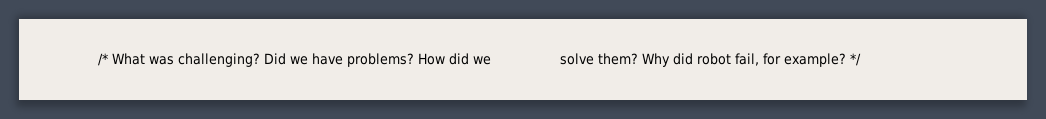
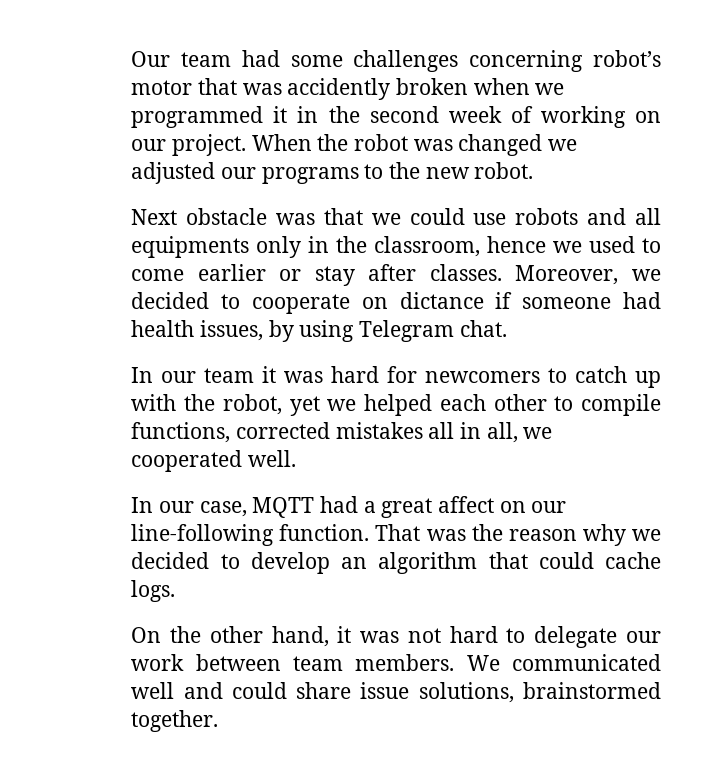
- /* What was challenging? Did we have problems? How did we solve them? Why did robot fail, for example? */
+ Our team had some challenges concerning robot’s motor that was accidently broken when we programmed it in the second week of working on our project. When the robot was changed we adjusted our programs to the new robot.
+ Next obstacle was that we could use robots and all equipments only in the classroom, hence we used to come earlier or stay after classes. Moreover, we decided to cooperate on dictanсe if someone had health issues, by using Telegram chat.
+ In our team it was hard for newcomers to catch up with the robot, yet we helped each other to compile functions, corrected mistakes all in all, we cooperated well.
+ In our case, MQTT had a great affect on our line-following function. That was the reason why we decided to develop an algorithm that could cache logs.
+ On the other hand, it was not hard to delegate our work between team members. We communicated well and could share issue solutions, brainstormed together.

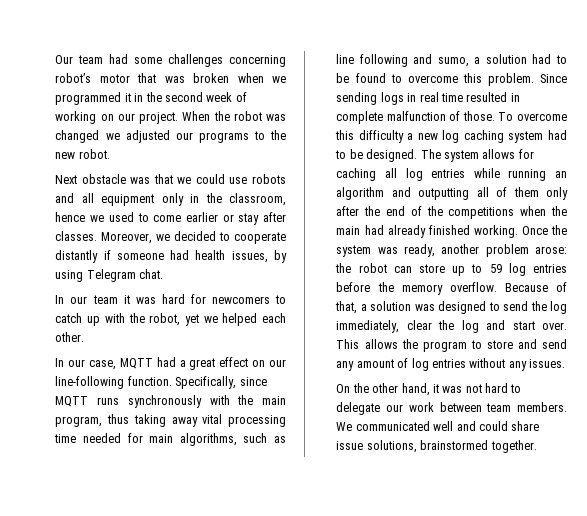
- Our team had some challenges concerning robot’s motor that was accidently broken when we programmed it in the second week of working on our project.
+ Our team had some challenges concerning robot’s motor that was broken when we programmed it in the second week of working on our project.
- Next obstacle was that we could use robots and all equipments only in the classroom, hence we used to come earlier or stay after classes.
+ Next obstacle was that we could use robots and all equipment only in the classroom, hence we used to come earlier or stay after classes.
- Moreover, we decided to cooperate on dictanсe if someone had health issues, by using Telegram chat.
+ Moreover, we decided to cooperate distantly if someone had health issues, by using Telegram chat.
- In our team it was hard for newcomers to catch up with the robot, yet we helped each other to compile functions, corrected mistakes all in all, we cooperated well.
+ In our team it was hard for newcomers to catch up with the robot, yet we helped each other.
- In our case, MQTT had a great affect on our line-following function.
+ In our case, MQTT had a great effect on our line-following function.
- That was the reason why we decided to develop an algorithm that could cache logs.
+ Specifically, since MQTT runs synchronously with the main program, thus taking away vital processing time needed for main algorithms, such as line following and sumo, a solution had to be found to overcome this problem. Since sending logs in real time resulted in complete malfunction of those. To overcome this difficulty a new log caching system had to be designed. The system allows for caching all log entries while running an algorithm and outputting all of them only after the end of the competitions when the main had already finished working. Once the system was ready, another problem arose: the robot can store up to 59 log entries before the memory overflow. Because of that, a solution was designed to send the log immediately, clear the log and start over. This allows the program to store and send any amount of log entries without any issues.

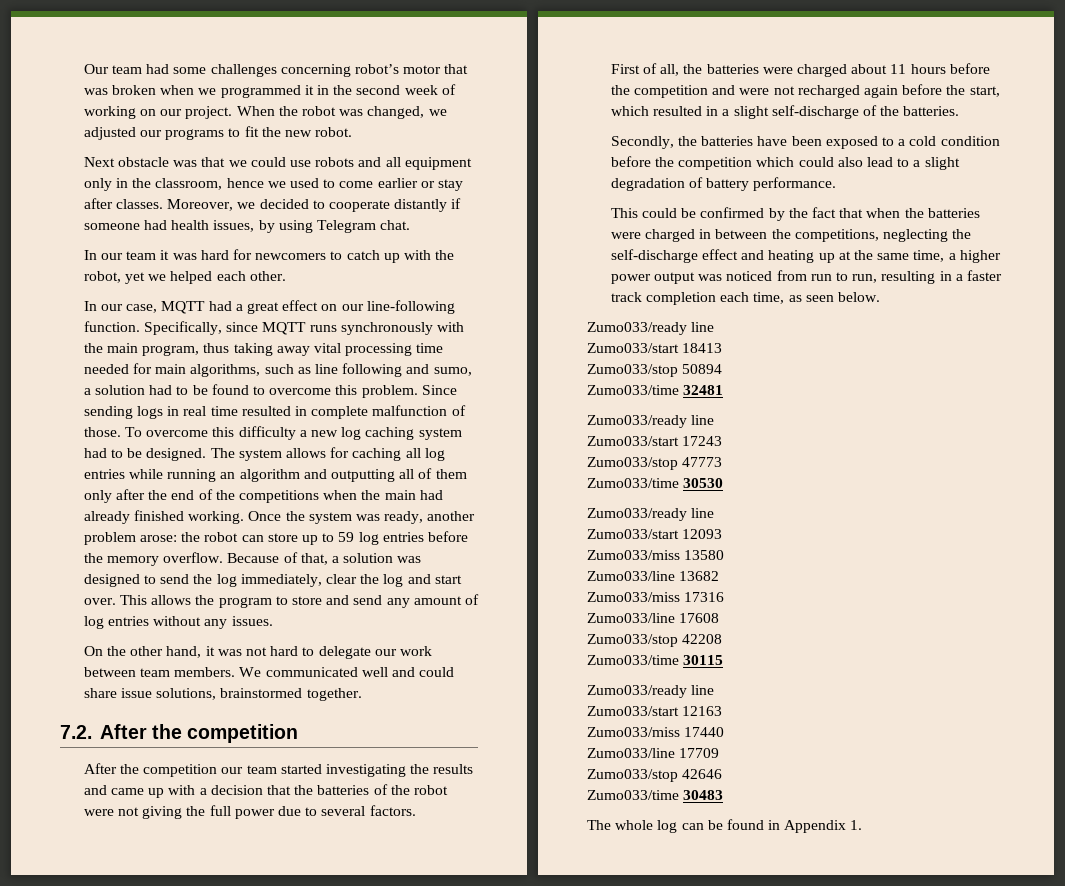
- When the robot was changed we adjusted our programs to the new robot.
+ When the robot was changed, we adjusted our programs to fit the new robot.
+ 7.2. After the competition
+ After the competition our team started investigating the results and came up with a decision that the batteries of the robot were not giving the full power due to several factors.
+ First of all, the batteries were charged about 11 hours before the competition and were not recharged again before the start, which resulted in a slight self-discharge of the batteries.
+ Secondly, the batteries have been exposed to a cold condition before the competition which could also lead to a slight degradation of battery performance.
+ This could be confirmed by the fact that when the batteries were charged in between the competitions, neglecting the self-discharge effect and heating up at the same time, a higher power output was noticed from run to run, resulting in a faster track completion each time, as seen below.
+ Zumo033/ready line
+ Zumo033/start 18413
+ Zumo033/stop 50894
+ Zumo033/time 32481
+ Zumo033/ready line
+ Zumo033/start 17243
+ Zumo033/stop 47773
+ Zumo033/time 30530
+ Zumo033/ready line
+ Zumo033/start 12093
+ Zumo033/miss 13580
+ Zumo033/line 13682
+ Zumo033/miss 17316
+ Zumo033/line 17608
+ Zumo033/stop 42208
+ Zumo033/time 30115
+ Zumo033/ready line
+ Zumo033/start 12163
+ Zumo033/miss 17440
+ Zumo033/line 17709
+ Zumo033/stop 42646
+ Zumo033/time 30483
+ The whole log can be found in Appendix 1.

